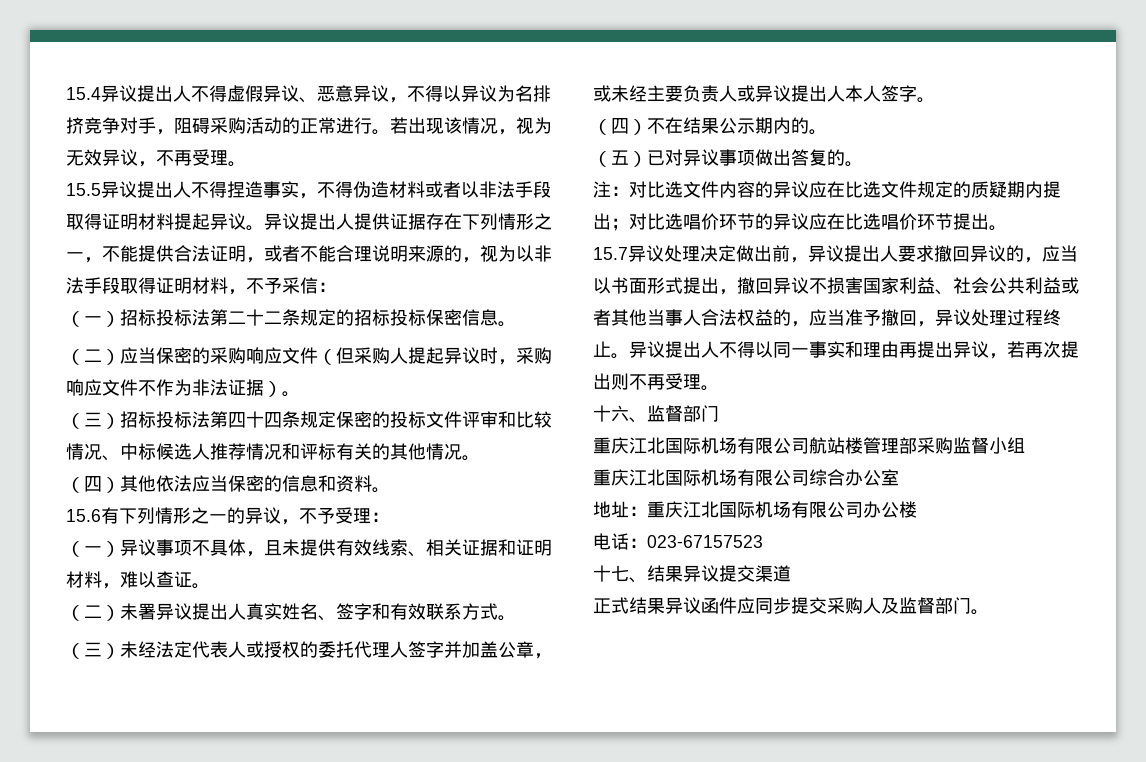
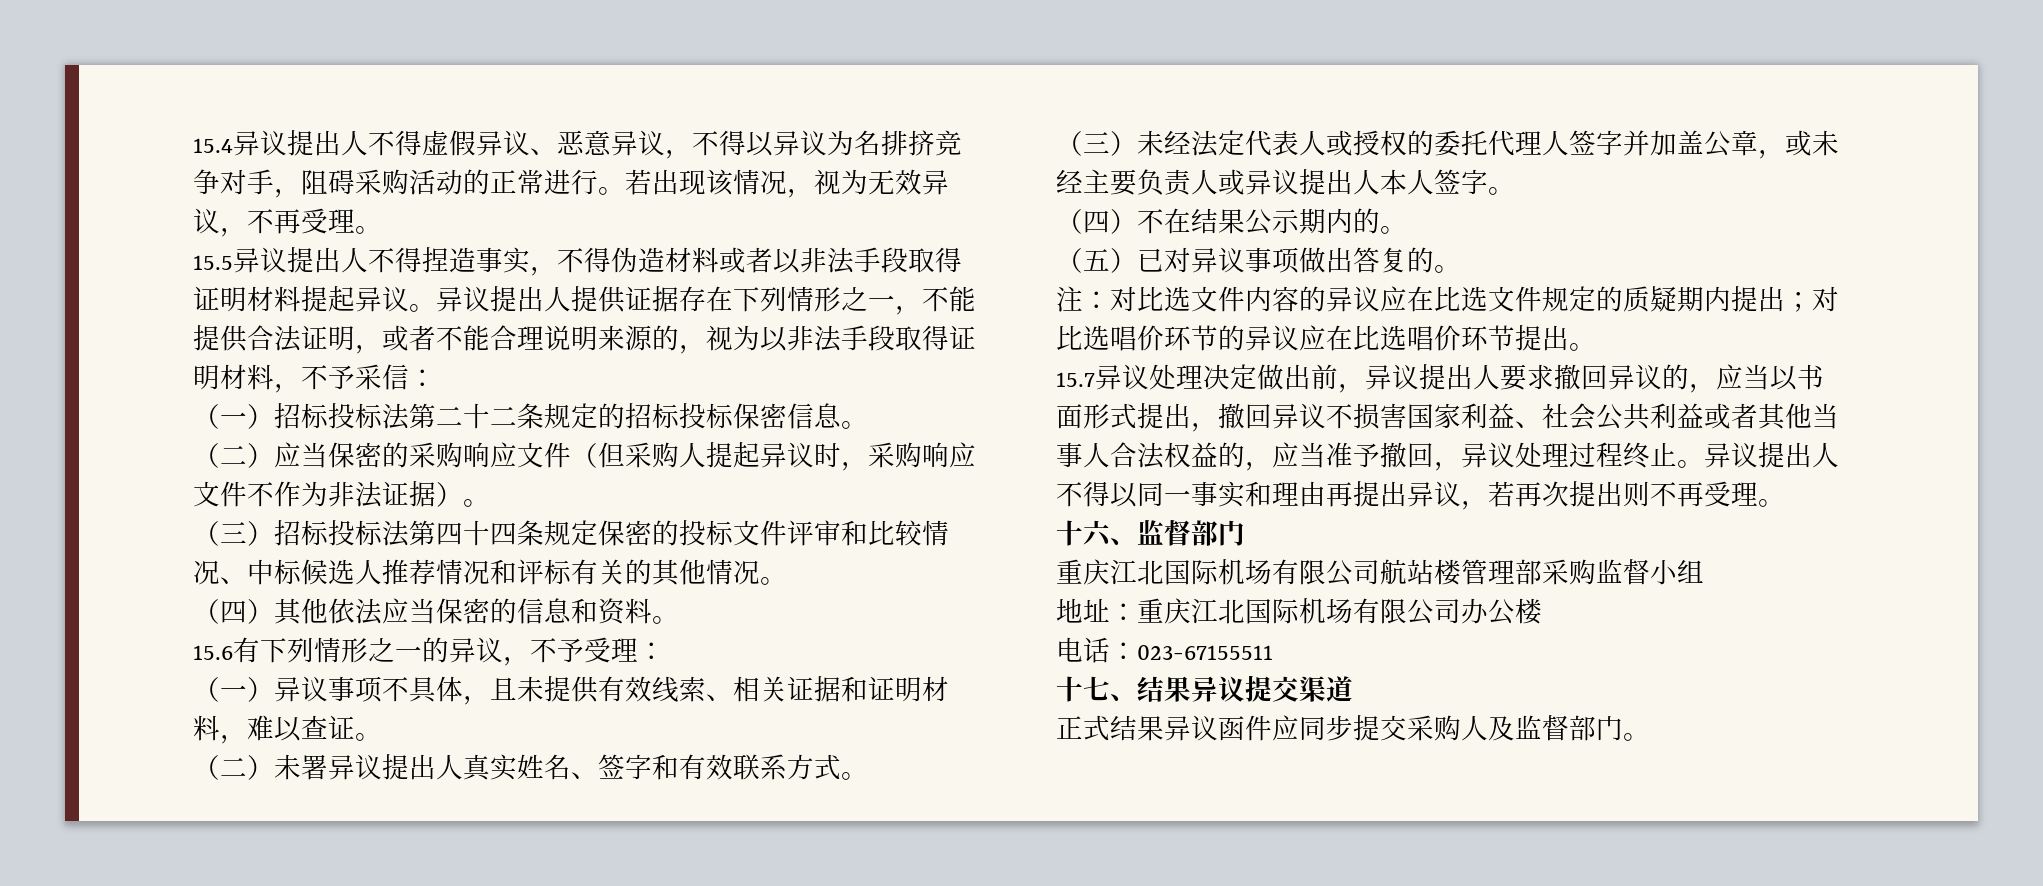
- 重庆江北国际机场有限公司综合办公室
- 电话：023-67157523
+ 电话：023-67155511

